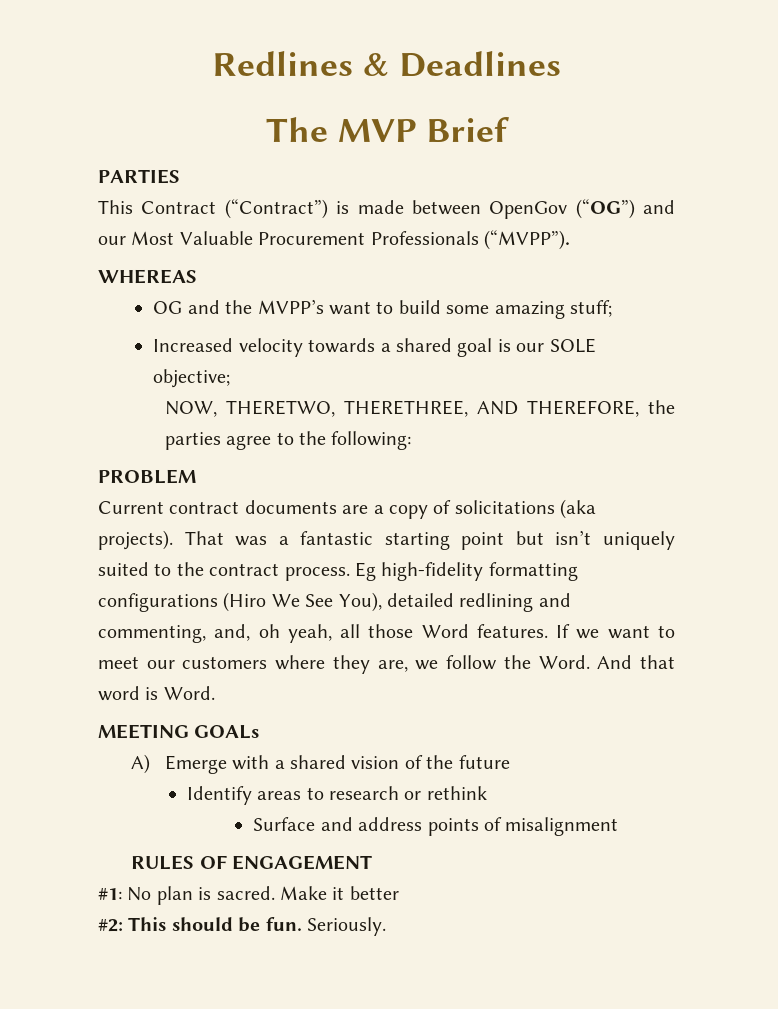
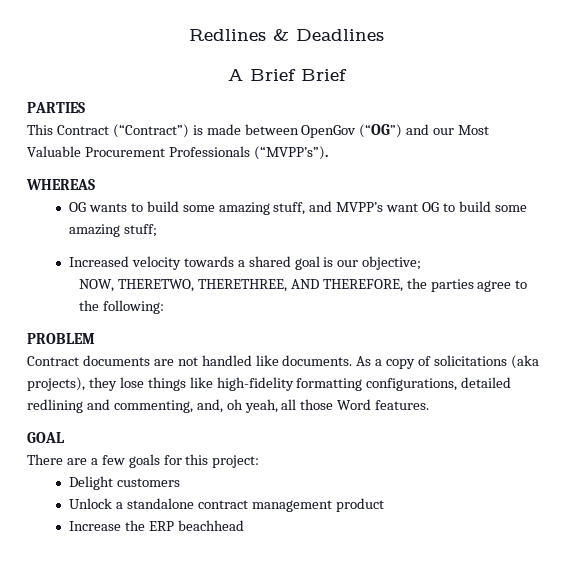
- The MVP Brief
+ A Brief Brief
- This Contract (“Contract”) is made between OpenGov (“OG”) and our Most Valuable Procurement Professionals (“MVPP”).
+ This Contract (“Contract”) is made between OpenGov (“OG”) and our Most Valuable Procurement Professionals (“MVPP’s”).
- OG and the MVPP’s want to build some amazing stuff;
+ OG wants to build some amazing stuff, and MVPP’s want OG to build some amazing stuff;
- Increased velocity towards a shared goal is our SOLE objective;
+ Increased velocity towards a shared goal is our objective;
- Current contract documents are a copy of solicitations (aka projects). That was a fantastic starting point but isn’t uniquely suited to the contract process. Eg high-fidelity formatting configurations (Hiro We See You), detailed redlining and commenting, and, oh yeah, all those Word features. If we want to meet our customers where they are, we follow the Word. And that word is Word.
- MEETING GOALs
- A) Emerge with a shared vision of the future
- Identify areas to research or rethink
- Surface and address points of misalignment
- RULES OF ENGAGEMENT
- #1: No plan is sacred. Make it better
- #2: This should be fun. Seriously.
+ Contract documents are not handled like documents. As a copy of solicitations (aka projects), they lose things like high-fidelity formatting configurations, detailed redlining and commenting, and, oh yeah, all those Word features.
+ GOAL
+ There are a few goals for this project:
+ Delight customers
+ Unlock a standalone contract management product
+ Increase the ERP beachhead

